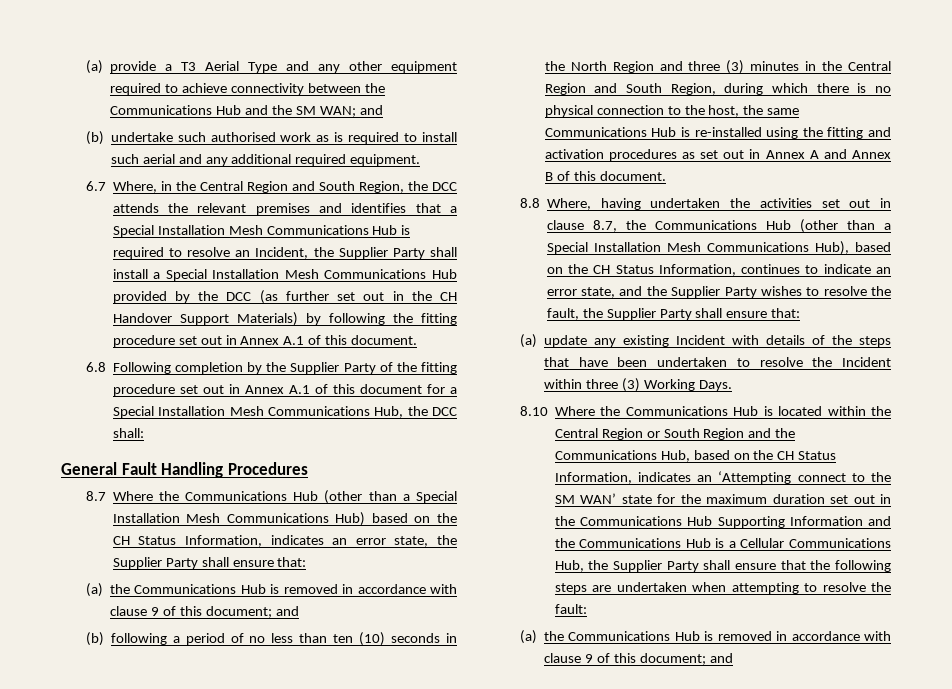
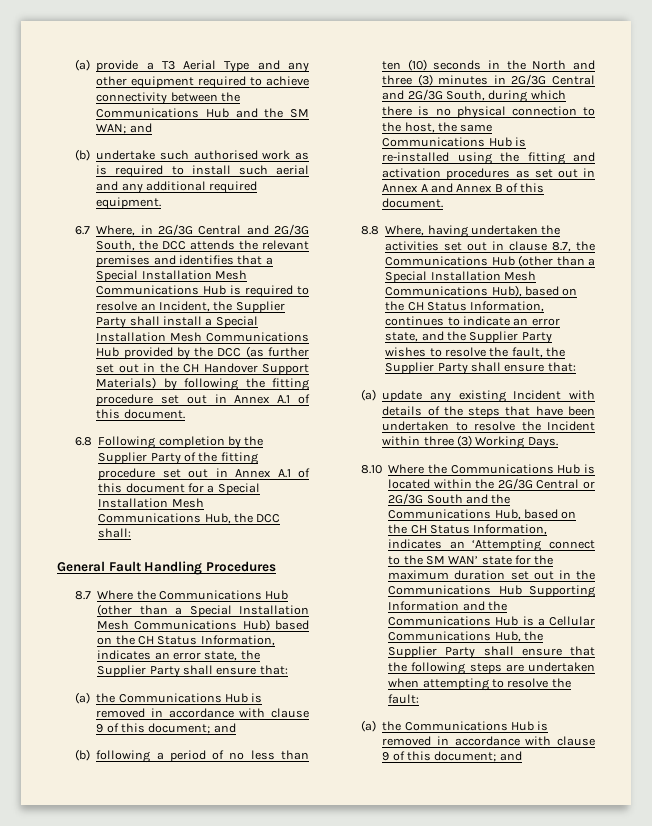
- 6.7 Where, in the Central Region and South Region, the DCC attends the relevant premises and identifies that a Special Installation Mesh Communications Hub is required to resolve an Incident, the Supplier Party shall install a Special Installation Mesh Communications Hub provided by the DCC (as further set out in the CH Handover Support Materials) by following the fitting procedure set out in Annex A.1 of this document.
+ 6.7 Where, in 2G/3G Central and 2G/3G South, the DCC attends the relevant premises and identifies that a Special Installation Mesh Communications Hub is required to resolve an Incident, the Supplier Party shall install a Special Installation Mesh Communications Hub provided by the DCC (as further set out in the CH Handover Support Materials) by following the fitting procedure set out in Annex A.1 of this document.
- (b) following a period of no less than ten (10) seconds in the North Region and three (3) minutes in the Central Region and South Region, during which there is no physical connection to the host, the same Communications Hub is re-installed using the fitting and activation procedures as set out in Annex A and Annex B of this document.
+ (b) following a period of no less than ten (10) seconds in the North and three (3) minutes in 2G/3G Central and 2G/3G South, during which there is no physical connection to the host, the same Communications Hub is re-installed using the fitting and activation procedures as set out in Annex A and Annex B of this document.
- 8.10 Where the Communications Hub is located within the Central Region or South Region and the Communications Hub, based on the CH Status Information, indicates an ‘Attempting connect to the SM WAN’ state for the maximum duration set out in the Communications Hub Supporting Information and the Communications Hub is a Cellular Communications Hub, the Supplier Party shall ensure that the following steps are undertaken when attempting to resolve the fault:
+ 8.10 Where the Communications Hub is located within the 2G/3G Central or 2G/3G South and the Communications Hub, based on the CH Status Information, indicates an ‘Attempting connect to the SM WAN’ state for the maximum duration set out in the Communications Hub Supporting Information and the Communications Hub is a Cellular Communications Hub, the Supplier Party shall ensure that the following steps are undertaken when attempting to resolve the fault:

